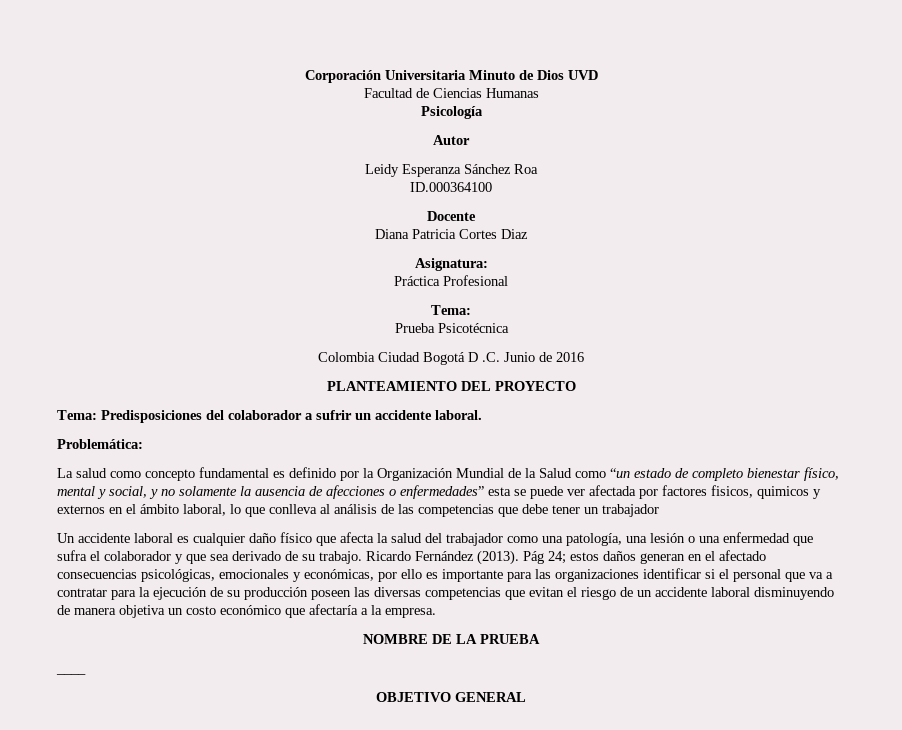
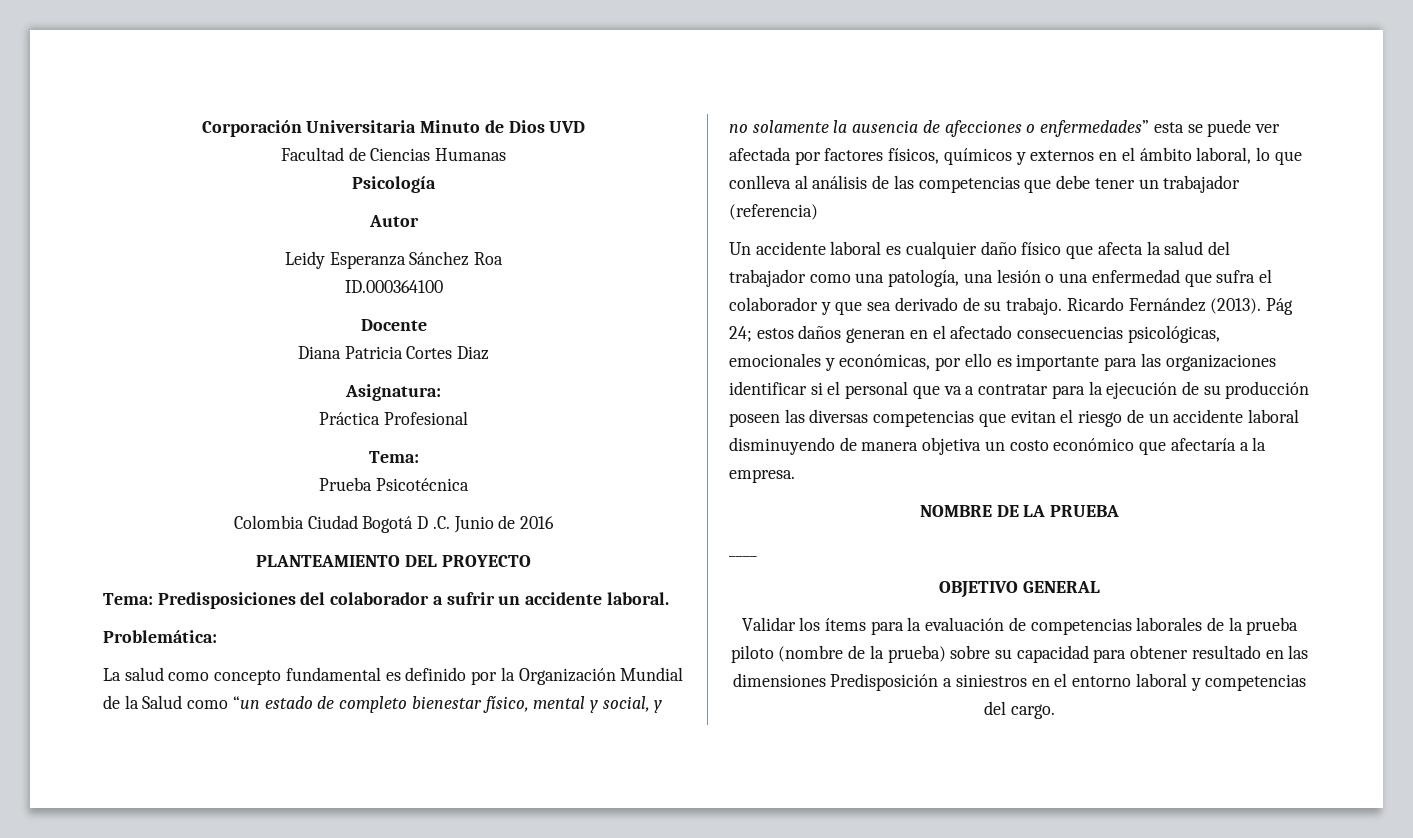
- La salud como concepto fundamental es definido por la Organización Mundial de la Salud como “un estado de completo bienestar físico, mental y social, y no solamente la ausencia de afecciones o enfermedades” esta se puede ver afectada por factores fisicos, quimicos y externos en el ámbito laboral, lo que conlleva al análisis de las competencias que debe tener un trabajador
+ La salud como concepto fundamental es definido por la Organización Mundial de la Salud como “un estado de completo bienestar físico, mental y social, y no solamente la ausencia de afecciones o enfermedades” esta se puede ver afectada por factores físicos, químicos y externos en el ámbito laboral, lo que conlleva al análisis de las competencias que debe tener un trabajador (referencia)
+ Validar los ítems para la evaluación de competencias laborales de la prueba piloto (nombre de la prueba) sobre su capacidad para obtener resultado en las dimensiones Predisposición a siniestros en el entorno laboral y competencias del cargo.

